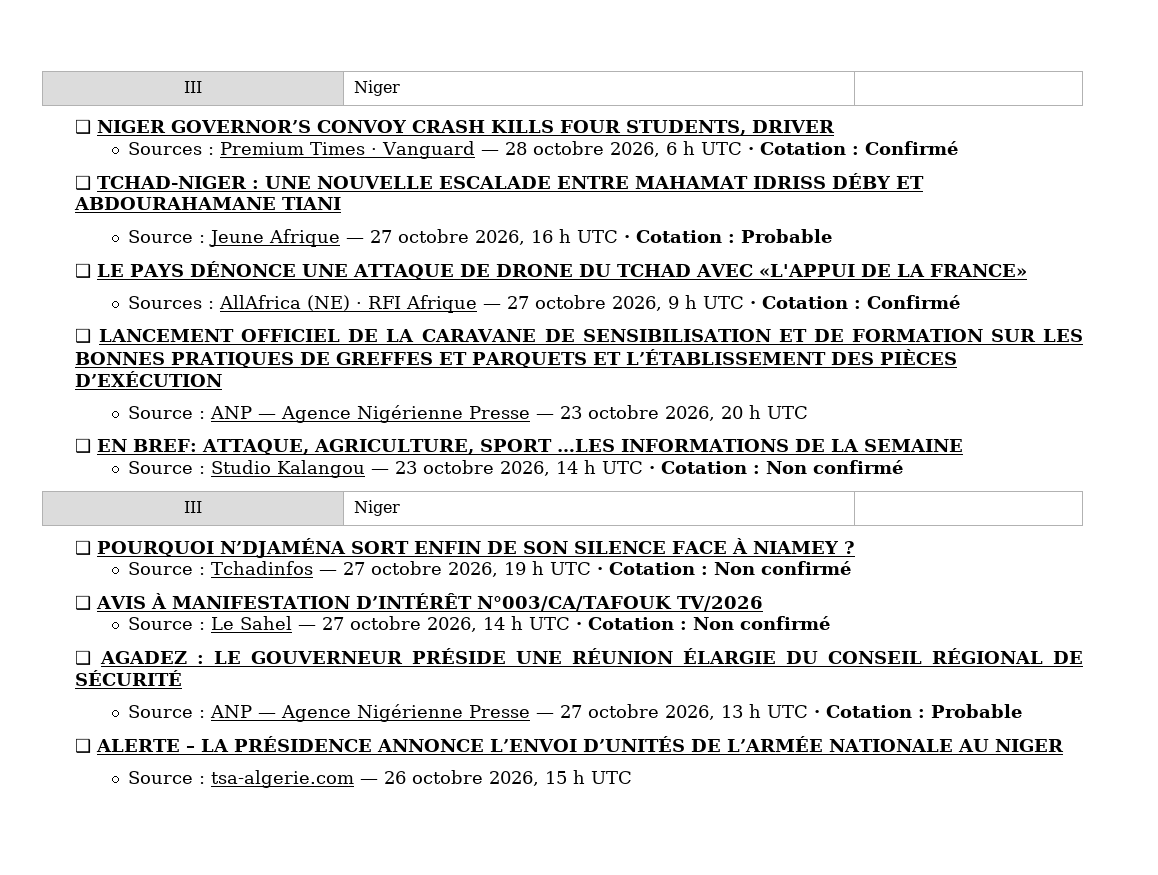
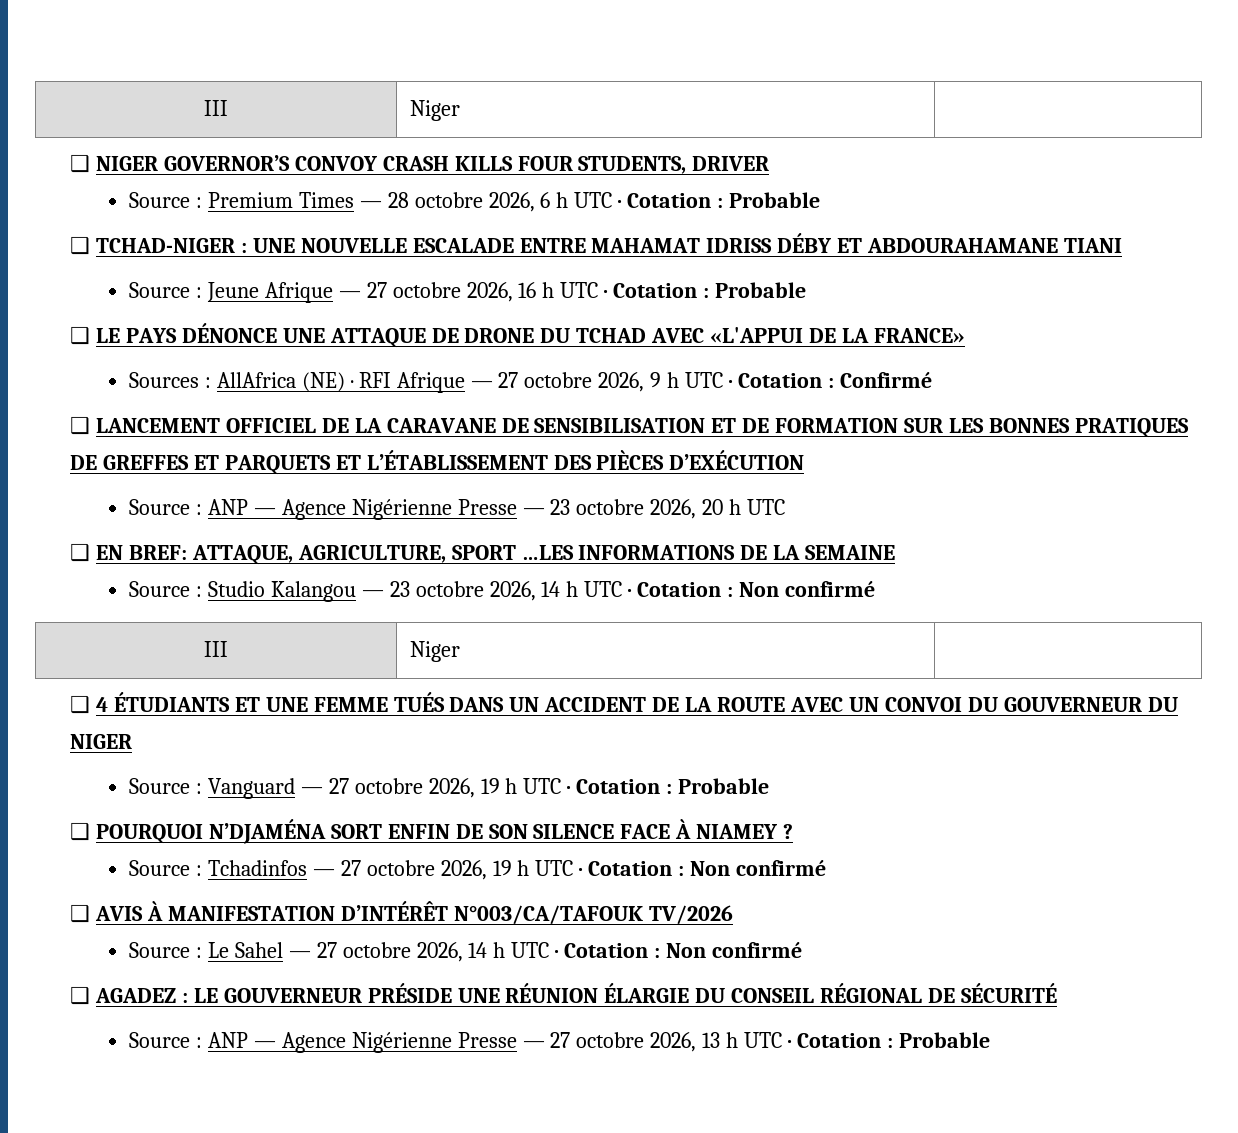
- Sources : Premium Times · Vanguard — 28 octobre 2026, 6 h UTC · Cotation : Confirmé
+ Source : Premium Times — 28 octobre 2026, 6 h UTC · Cotation : Probable
+ ❑ 4 ÉTUDIANTS ET UNE FEMME TUÉS DANS UN ACCIDENT DE LA ROUTE AVEC UN CONVOI DU GOUVERNEUR DU NIGER
+ Source : Vanguard — 27 octobre 2026, 19 h UTC · Cotation : Probable
- ❑ ALERTE – LA PRÉSIDENCE ANNONCE L’ENVOI D’UNITÉS DE L’ARMÉE NATIONALE AU NIGER
- Source : tsa-algerie.com — 26 octobre 2026, 15 h UTC

